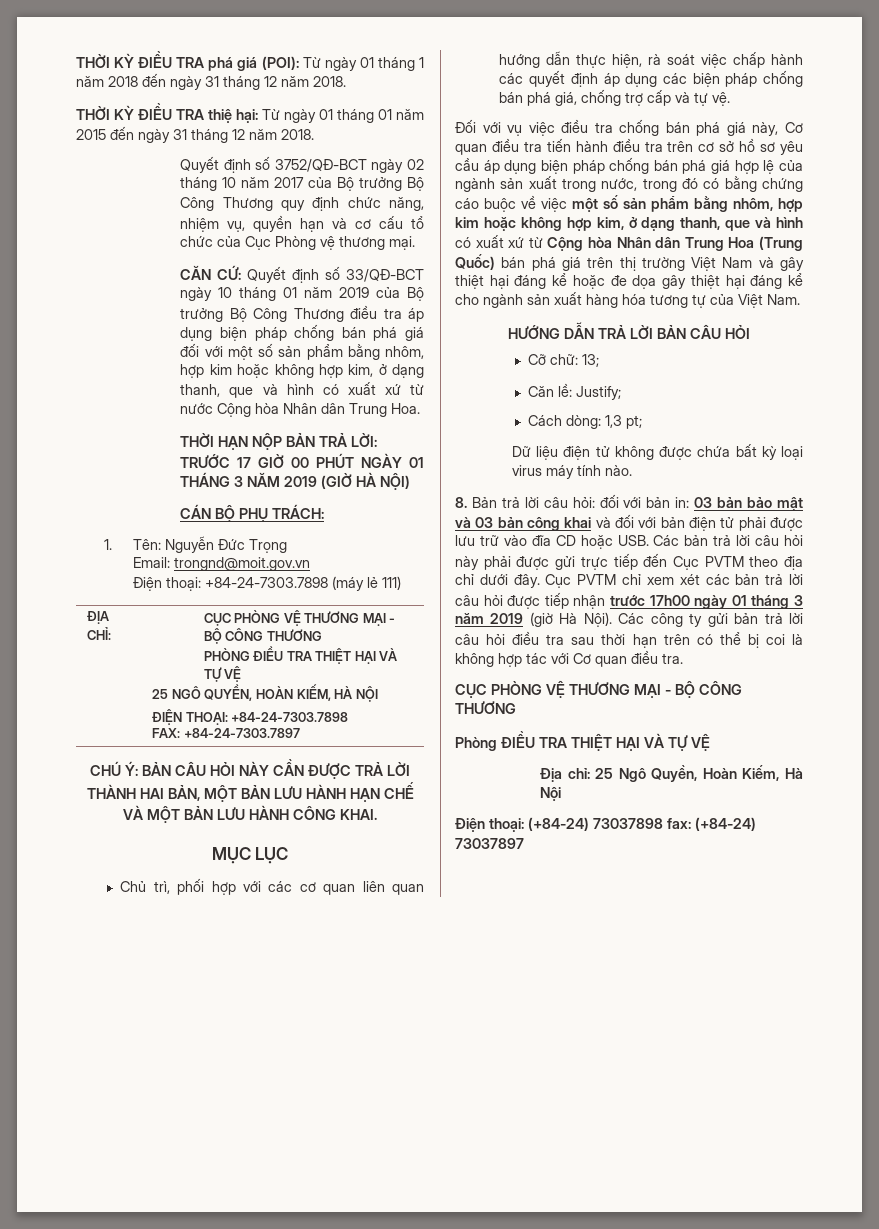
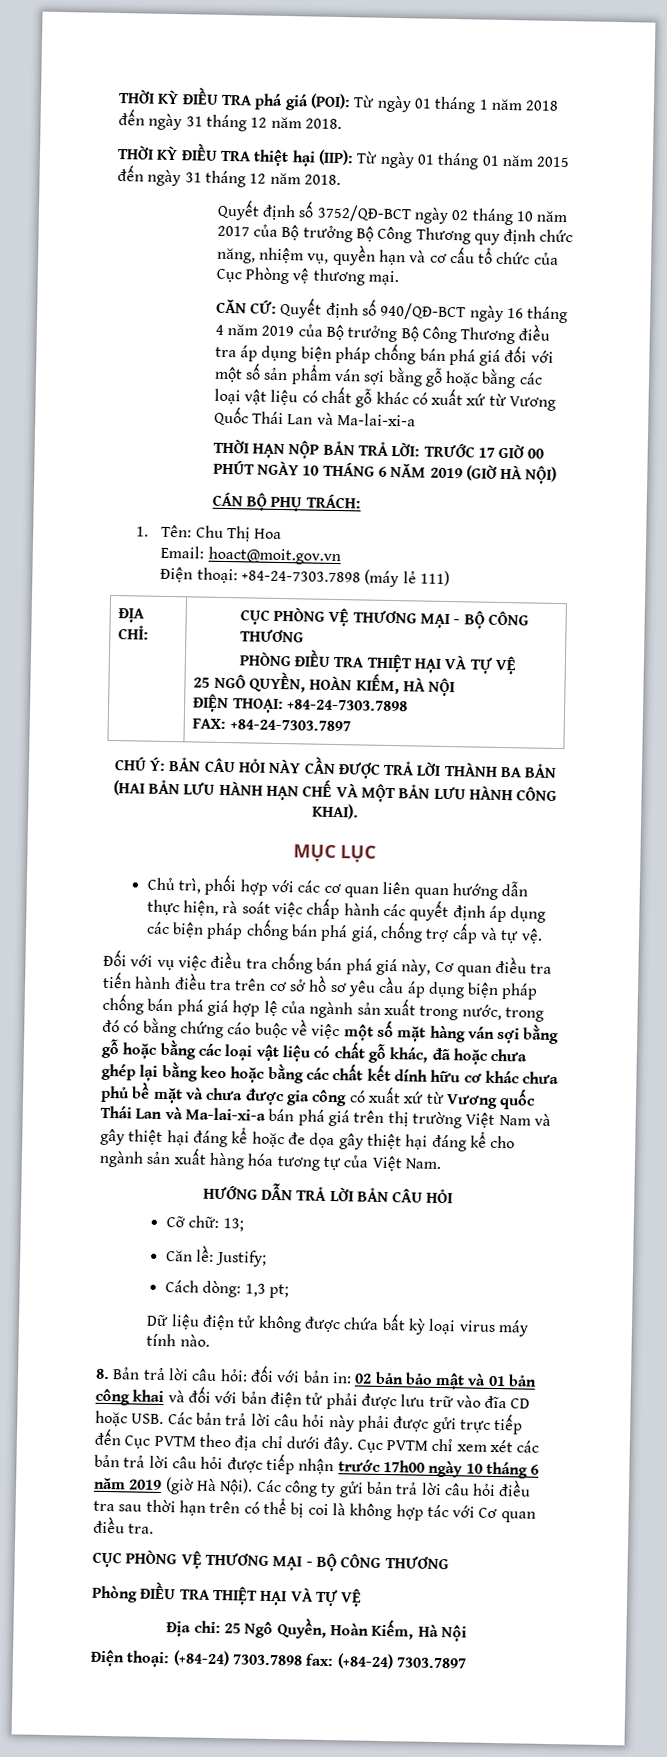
- THỜI KỲ ĐIỀU TRA thiệ hại: Từ ngày 01 tháng 01 năm 2015 đến ngày 31 tháng 12 năm 2018.
+ THỜI KỲ ĐIỀU TRA thiệt hại (IIP): Từ ngày 01 tháng 01 năm 2015 đến ngày 31 tháng 12 năm 2018.
- CĂN CỨ: Quyết định số 33/QĐ-BCT ngày 10 tháng 01 năm 2019 của Bộ trưởng Bộ Công Thương điều tra áp dụng biện pháp chống bán phá giá đối với một số sản phẩm bằng nhôm, hợp kim hoặc không hợp kim, ở dạng thanh, que và hình có xuất xứ từ nước Cộng hòa Nhân dân Trung Hoa.
+ CĂN CỨ: Quyết định số 940/QĐ-BCT ngày 16 tháng 4 năm 2019 của Bộ trưởng Bộ Công Thương điều tra áp dụng biện pháp chống bán phá giá đối với một số sản phẩm ván sợi bằng gỗ hoặc bằng các loại vật liệu có chất gỗ khác có xuất xứ từ Vương Quốc Thái Lan và Ma-lai-xi-a
- THỜI HẠN NỘP BẢN TRẢ LỜI: TRƯỚC 17 GIỜ 00 PHÚT NGÀY 01 THÁNG 3 NĂM 2019 (GIỜ HÀ NỘI)
+ THỜI HẠN NỘP BẢN TRẢ LỜI: TRƯỚC 17 GIỜ 00 PHÚT NGÀY 10 THÁNG 6 NĂM 2019 (GIỜ HÀ NỘI)
- 1. Tên: Nguyễn Đức Trọng
+ 1. Tên: Chu Thị Hoa
- Email: trongnd@moit.gov.vn
+ Email: hoact@moit.gov.vn
- CHÚ Ý: BẢN CÂU HỎI NÀY CẦN ĐƯỢC TRẢ LỜI THÀNH HAI BẢN, MỘT BẢN LƯU HÀNH HẠN CHẾ VÀ MỘT BẢN LƯU HÀNH CÔNG KHAI.
+ CHÚ Ý: BẢN CÂU HỎI NÀY CẦN ĐƯỢC TRẢ LỜI THÀNH BA BẢN (HAI BẢN LƯU HÀNH HẠN CHẾ VÀ MỘT BẢN LƯU HÀNH CÔNG KHAI).
- Đối với vụ việc điều tra chống bán phá giá này, Cơ quan điều tra tiến hành điều tra trên cơ sở hồ sơ yêu cầu áp dụng biện pháp chống bán phá giá hợp lệ của ngành sản xuất trong nước, trong đó có bằng chứng cáo buộc về việc một số sản phẩm bằng nhôm, hợp kim hoặc không hợp kim, ở dạng thanh, que và hình có xuất xứ từ Cộng hòa Nhân dân Trung Hoa (Trung Quốc) bán phá giá trên thị trường Việt Nam và gây thiệt hại đáng kể hoặc đe dọa gây thiệt hại đáng kể cho ngành sản xuất hàng hóa tương tự của Việt Nam.
+ Đối với vụ việc điều tra chống bán phá giá này, Cơ quan điều tra tiến hành điều tra trên cơ sở hồ sơ yêu cầu áp dụng biện pháp chống bán phá giá hợp lệ của ngành sản xuất trong nước, trong đó có bằng chứng cáo buộc về việc một số mặt hàng ván sợi bằng gỗ hoặc bằng các loại vật liệu có chất gỗ khác, đã hoặc chưa ghép lại bằng keo hoặc bằng các chất kết dính hữu cơ khác chưa phủ bề mặt và chưa được gia công có xuất xứ từ Vương quốc Thái Lan và Ma-lai-xi-a bán phá giá trên thị trường Việt Nam và gây thiệt hại đáng kể hoặc đe dọa gây thiệt hại đáng kể cho ngành sản xuất hàng hóa tương tự của Việt Nam.
- 8. Bản trả lời câu hỏi: đối với bản in: 03 bản bảo mật và 03 bản công khai và đối với bản điện tử phải được lưu trữ vào đĩa CD hoặc USB. Các bản trả lời câu hỏi này phải được gửi trực tiếp đến Cục PVTM theo địa chỉ dưới đây.
+ 8. Bản trả lời câu hỏi: đối với bản in: 02 bản bảo mật và 01 bản công khai và đối với bản điện tử phải được lưu trữ vào đĩa CD hoặc USB. Các bản trả lời câu hỏi này phải được gửi trực tiếp đến Cục PVTM theo địa chỉ dưới đây.
- Cục PVTM chỉ xem xét các bản trả lời câu hỏi được tiếp nhận trước 17h00 ngày 01 tháng 3 năm 2019 (giờ Hà Nội).
+ Cục PVTM chỉ xem xét các bản trả lời câu hỏi được tiếp nhận trước 17h00 ngày 10 tháng 6 năm 2019 (giờ Hà Nội).
- Điện thoại: (+84-24) 73037898 fax: (+84-24) 73037897
+ Điện thoại: (+84-24) 7303.7898 fax: (+84-24) 7303.7897

